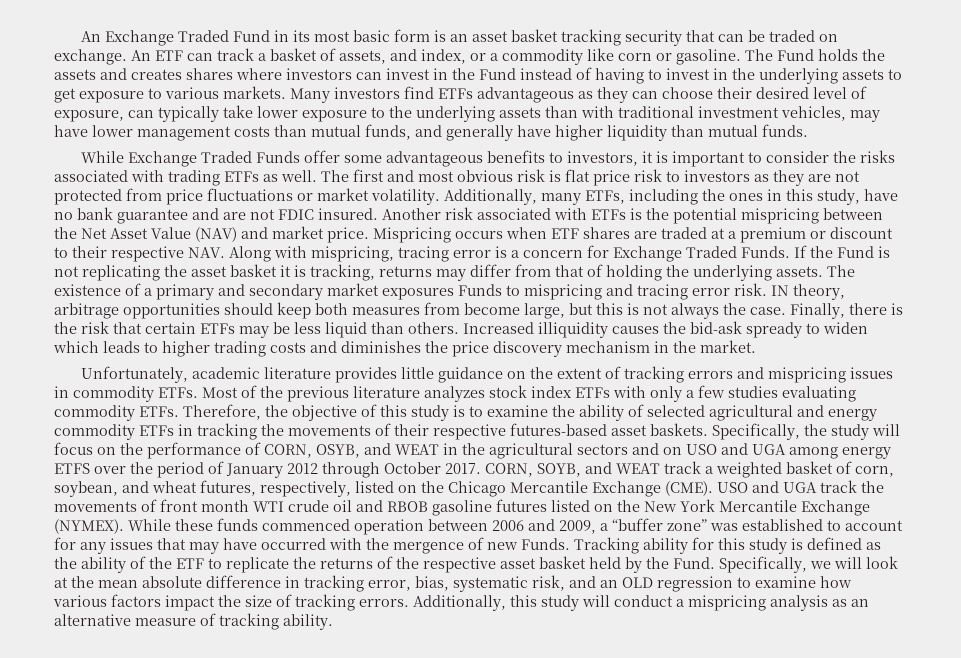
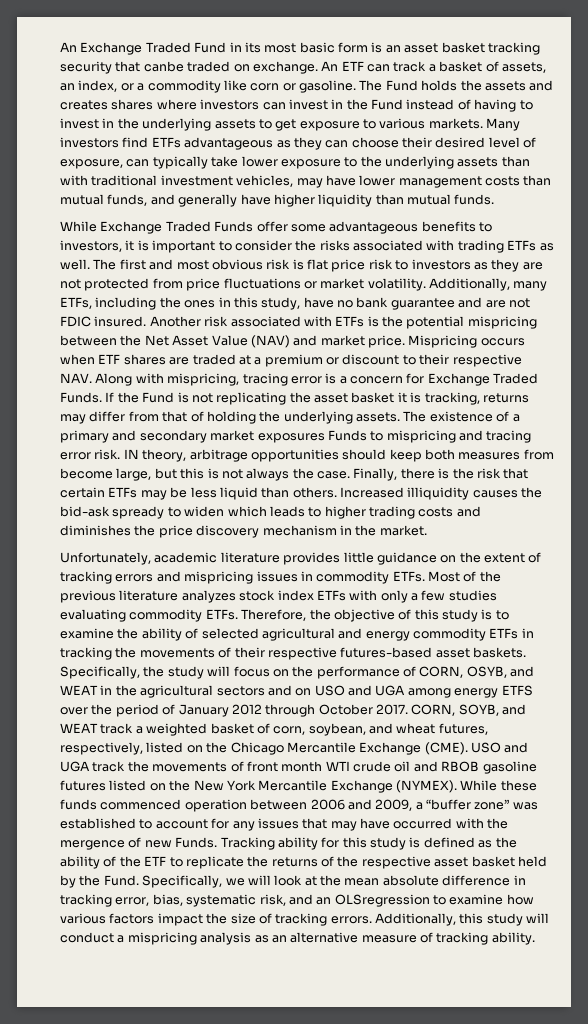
- An Exchange Traded Fund in its most basic form is an asset basket tracking security that can be traded on exchange.
+ An Exchange Traded Fund in its most basic form is an asset basket tracking security that canbe traded on exchange.
- An ETF can track a basket of assets, and index, or a commodity like corn or gasoline.
+ An ETF can track a basket of assets, an index, or a commodity like corn or gasoline.
- Specifically, we will look at the mean absolute difference in tracking error, bias, systematic risk, and an OLD regression to examine how various factors impact the size of tracking errors.
+ Specifically, we will look at the mean absolute difference in tracking error, bias, systematic risk, and an OLSregression to examine how various factors impact the size of tracking errors.

